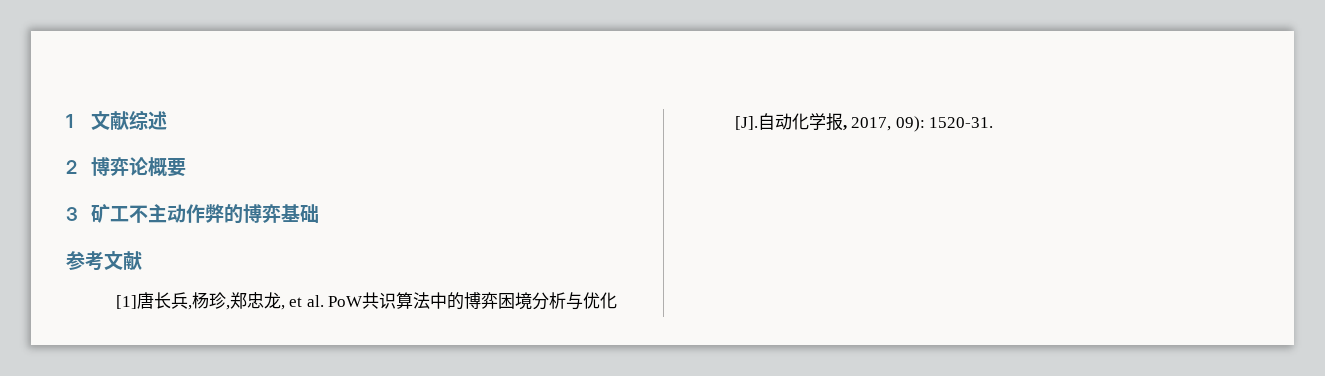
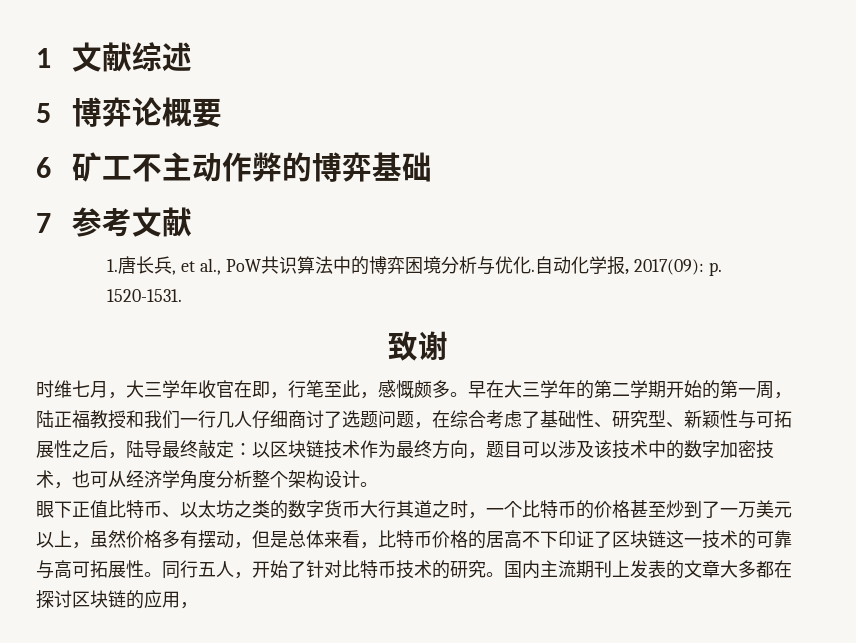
- 2博弈论概要
+ 5博弈论概要
- 3矿工不主动作弊的博弈基础
+ 6矿工不主动作弊的博弈基础
- 参考文献
+ 7参考文献
- [1]唐长兵,杨珍,郑忠龙, et al. PoW共识算法中的博弈困境分析与优化[J].自动化学报, 2017, 09): 1520-31.
+ 1.唐长兵, et al., PoW共识算法中的博弈困境分析与优化.自动化学报, 2017(09): p. 1520-1531.
+ 致谢
+ 时维七月，大三学年收官在即，行笔至此，感慨颇多。早在大三学年的第二学期开始的第一周，陆正福教授和我们一行几人仔细商讨了选题问题，在综合考虑了基础性、研究型、新颖性与可拓展性之后，陆导最终敲定：以区块链技术作为最终方向，题目可以涉及该技术中的数字加密技术，也可从经济学角度分析整个架构设计。
+ 眼下正值比特币、以太坊之类的数字货币大行其道之时，一个比特币的价格甚至炒到了一万美元以上，虽然价格多有摆动，但是总体来看，比特币价格的居高不下印证了区块链这一技术的可靠与高可拓展性。同行五人，开始了针对比特币技术的研究。国内主流期刊上发表的文章大多都在探讨区块链的应用，

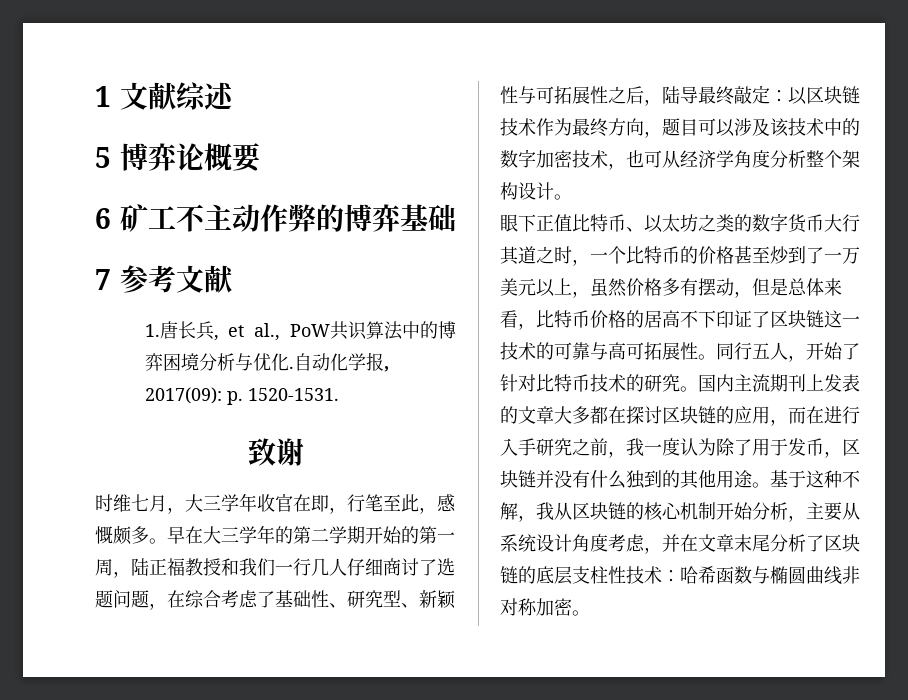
- 国内主流期刊上发表的文章大多都在探讨区块链的应用，
+ 国内主流期刊上发表的文章大多都在探讨区块链的应用，而在进行入手研究之前，我一度认为除了用于发币，区块链并没有什么独到的其他用途。基于这种不解，我从区块链的核心机制开始分析，主要从系统设计角度考虑，并在文章末尾分析了区块链的底层支柱性技术：哈希函数与椭圆曲线非对称加密。

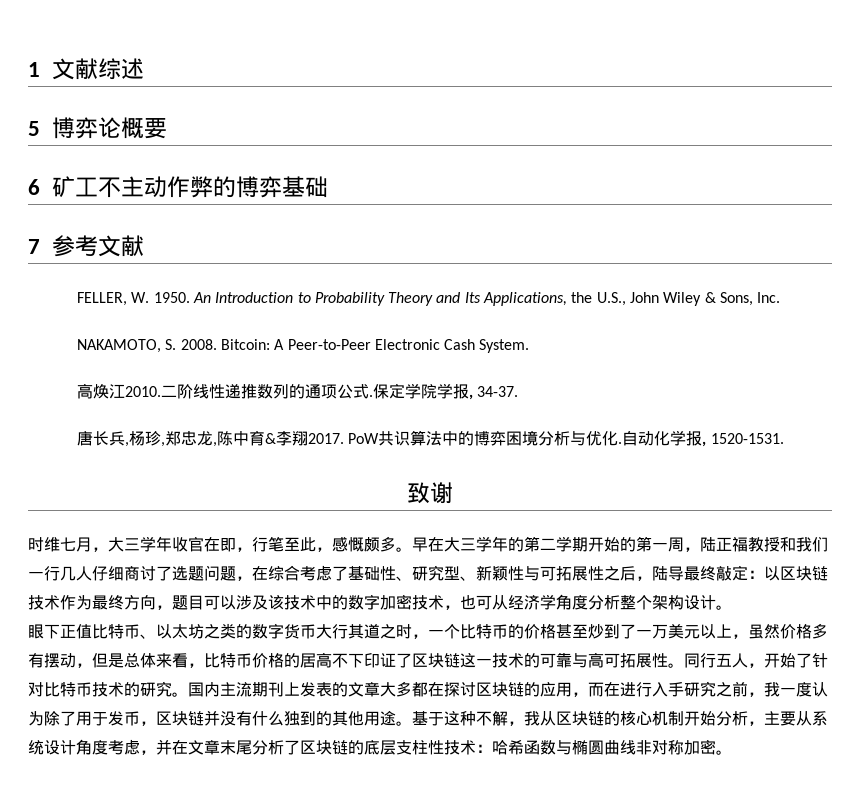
- 1.唐长兵, et al., PoW共识算法中的博弈困境分析与优化.
+ FELLER, W. 1950. An Introduction to Probability Theory and Its Applications, the U.S., John Wiley & Sons, Inc.
+ NAKAMOTO, S. 2008. Bitcoin: A Peer-to-Peer Electronic Cash System.
+ 高焕江2010.二阶线性递推数列的通项公式.保定学院学报, 34-37.
+ 唐长兵,杨珍,郑忠龙,陈中育&李翔2017. PoW共识算法中的博弈困境分析与优化.
- 自动化学报, 2017(09): p. 1520-1531.
+ 自动化学报, 1520-1531.

